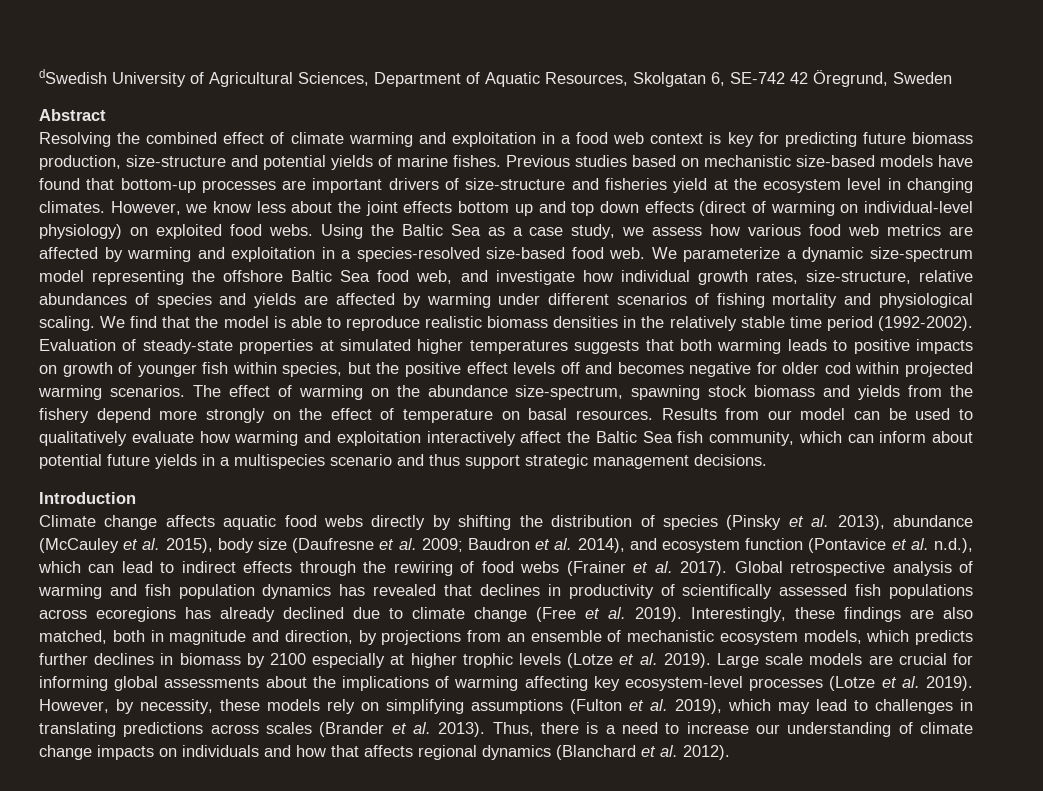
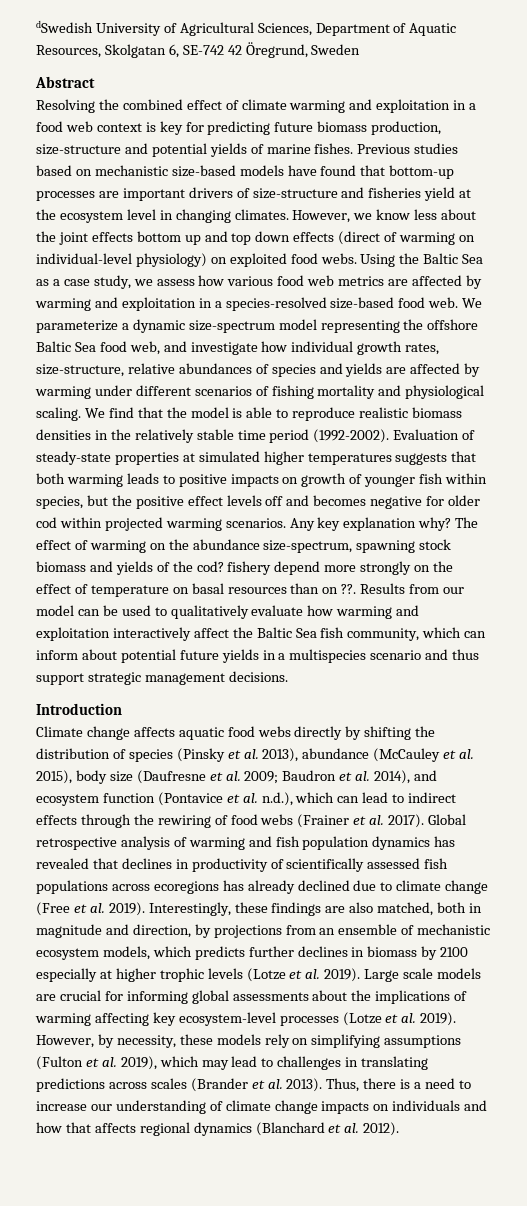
+ Any key explanation why?
- The effect of warming on the abundance size-spectrum, spawning stock biomass and yields from the fishery depend more strongly on the effect of temperature on basal resources.
+ The effect of warming on the abundance size-spectrum, spawning stock biomass and yields of the cod? fishery depend more strongly on the effect of temperature on basal resources than on ??.

